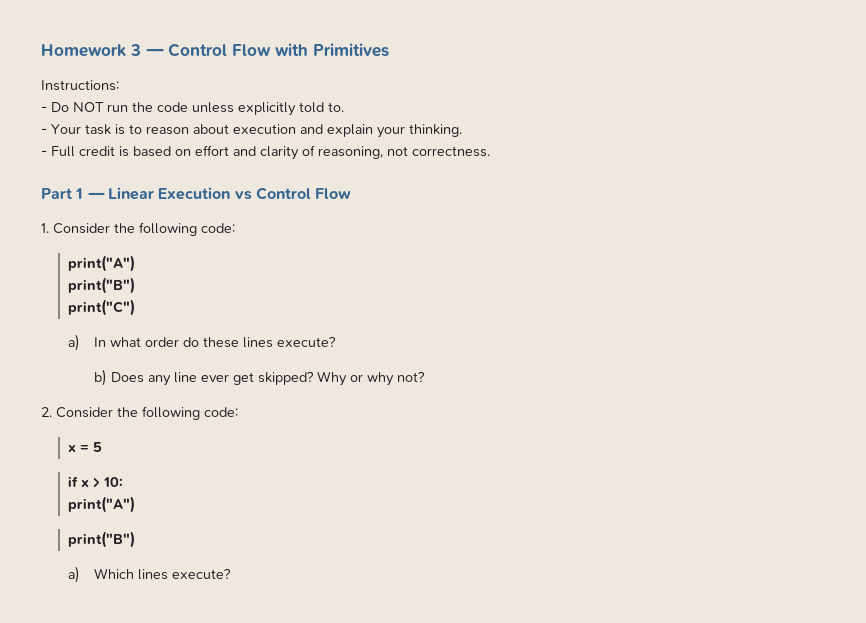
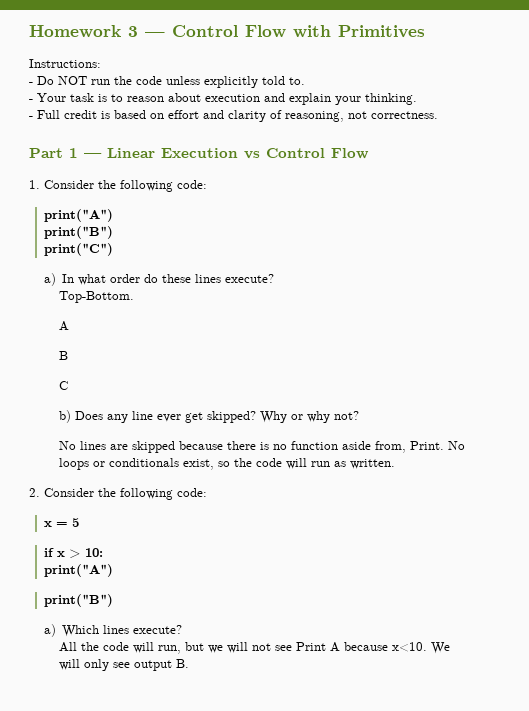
+ Top-Bottom.
+ A
+ B
+ C
+ No lines are skipped because there is no function aside from, Print. No loops or conditionals exist, so the code will run as written.
+ All the code will run, but we will not see Print A because x<10. We will only see output B.

